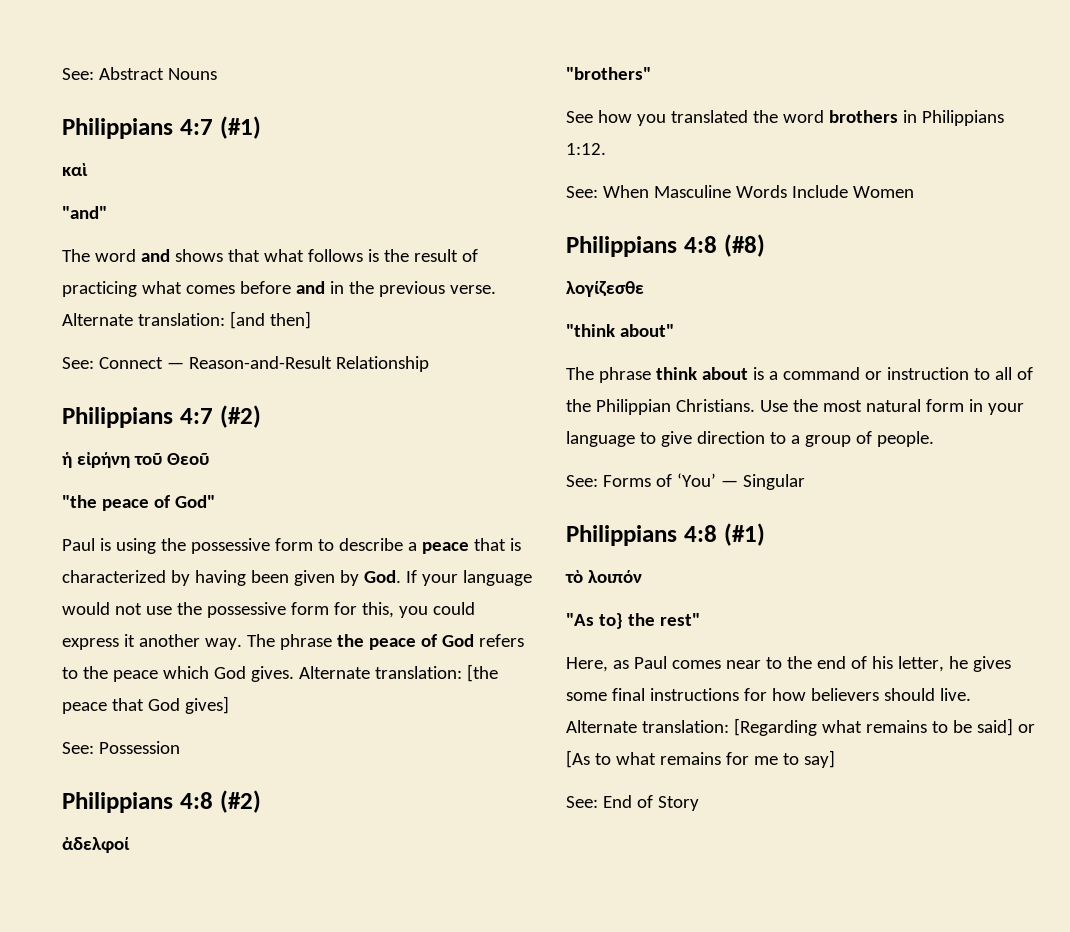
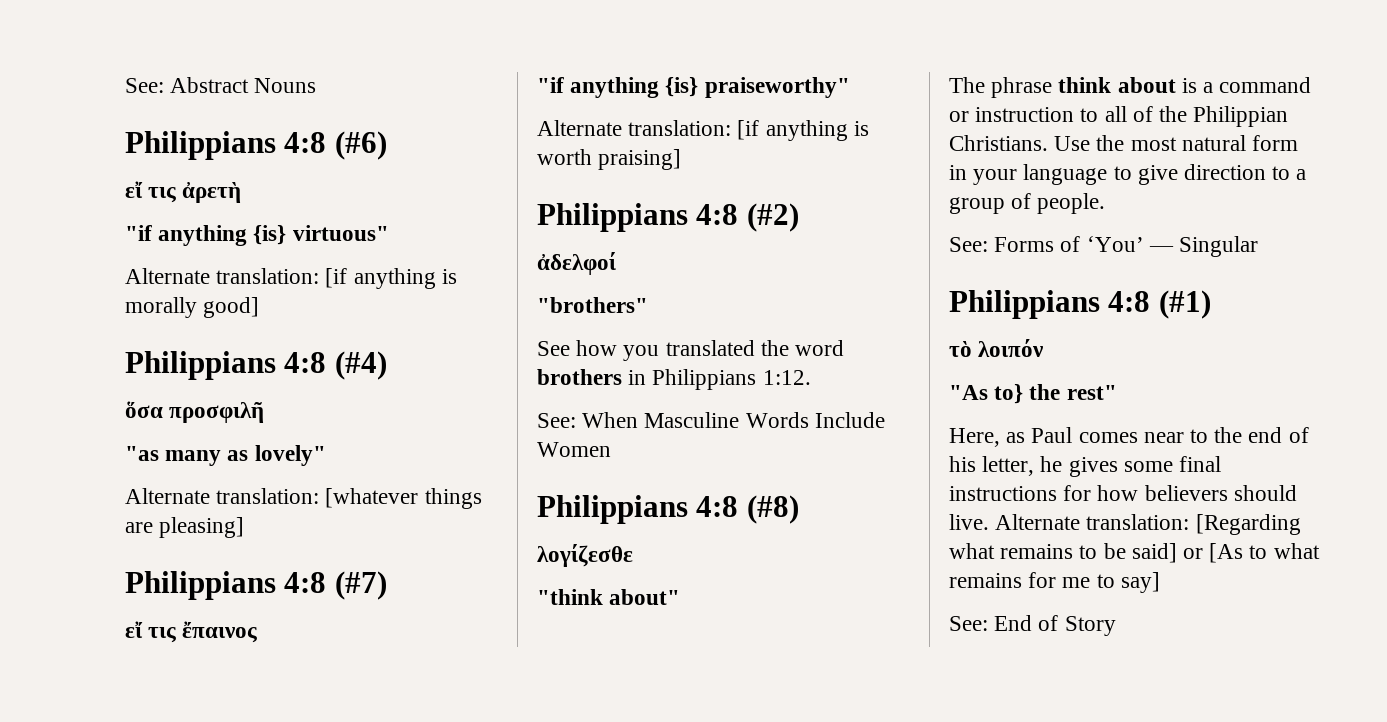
- Philippians 4:7 (#1)
- καὶ
- "and"
- The word and shows that what follows is the result of practicing what comes before and in the previous verse. Alternate translation: [and then]
- See: Connect — Reason-and-Result Relationship
- Philippians 4:7 (#2)
- ἡ εἰρήνη τοῦ Θεοῦ
- "the peace of God"
- Paul is using the possessive form to describe a peace that is characterized by having been given by God. If your language would not use the possessive form for this, you could express it another way. The phrase the peace of God refers to the peace which God gives. Alternate translation: [the peace that God gives]
- See: Possession
+ Philippians 4:8 (#6)
+ εἴ τις ἀρετὴ
+ "if anything {is} virtuous"
+ Alternate translation: [if anything is morally good]
+ Philippians 4:8 (#4)
+ ὅσα προσφιλῆ
+ "as many as lovely"
+ Alternate translation: [whatever things are pleasing]
+ Philippians 4:8 (#7)
+ εἴ τις ἔπαινος
+ "if anything {is} praiseworthy"
+ Alternate translation: [if anything is worth praising]

